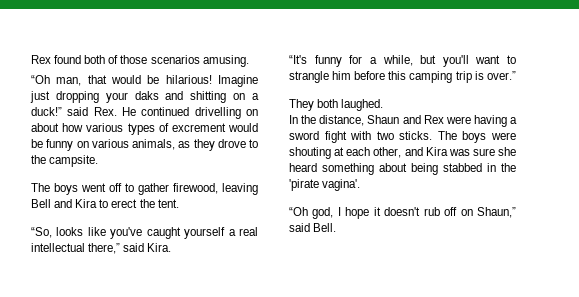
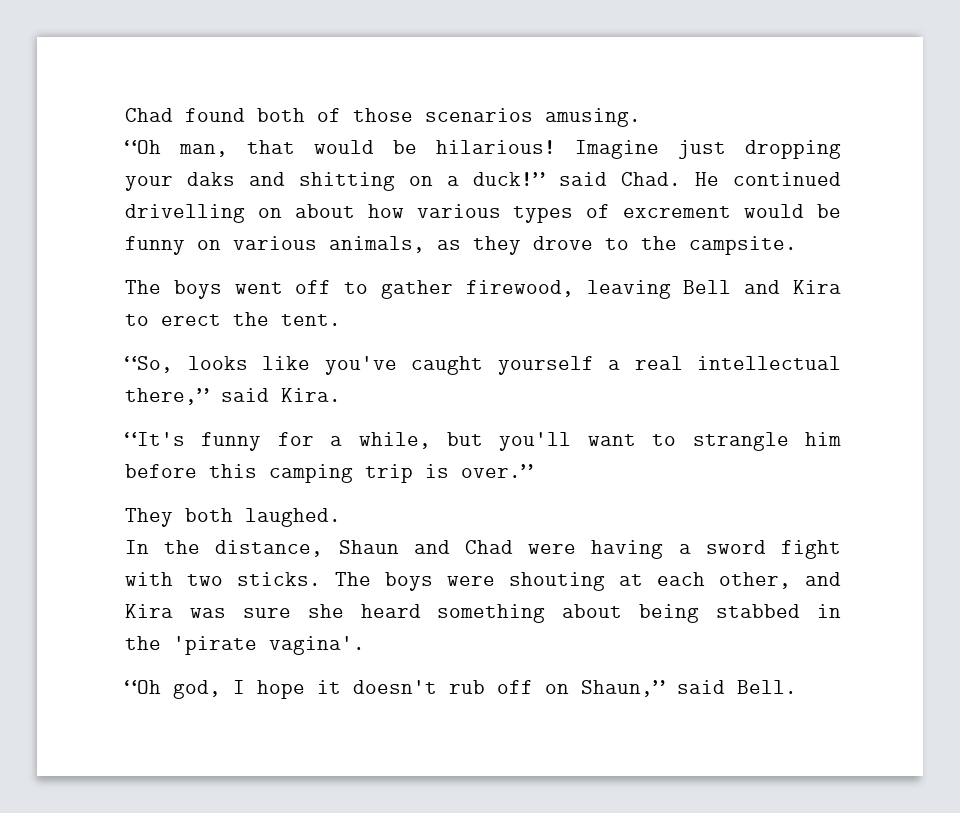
- Rex found both of those scenarios amusing.
+ Chad found both of those scenarios amusing.
- Imagine just dropping your daks and shitting on a duck!” said Rex. He continued drivelling on about how various types of excrement would be funny on various animals, as they drove to the campsite.
+ Imagine just dropping your daks and shitting on a duck!” said Chad. He continued drivelling on about how various types of excrement would be funny on various animals, as they drove to the campsite.
- In the distance, Shaun and Rex were having a sword fight with two sticks.
+ In the distance, Shaun and Chad were having a sword fight with two sticks.

